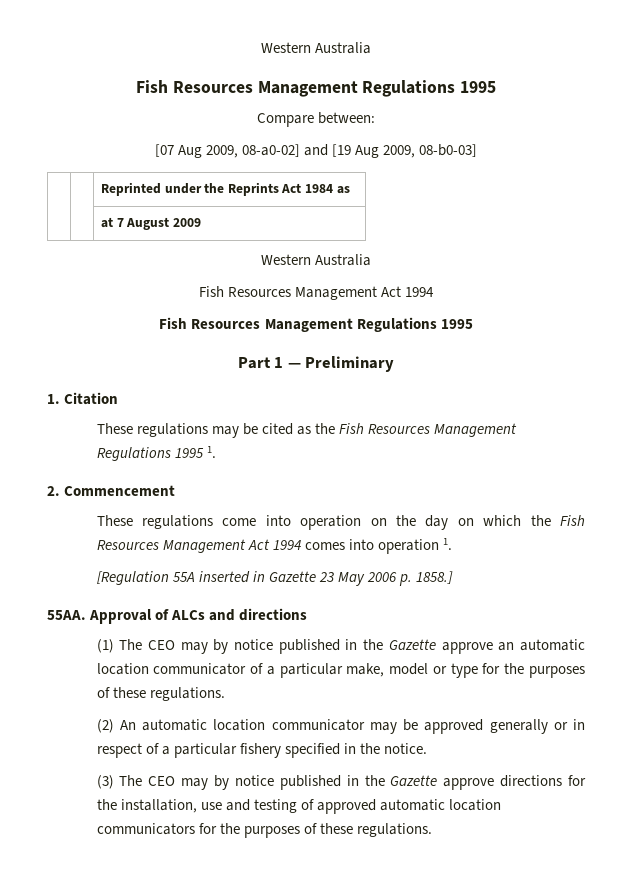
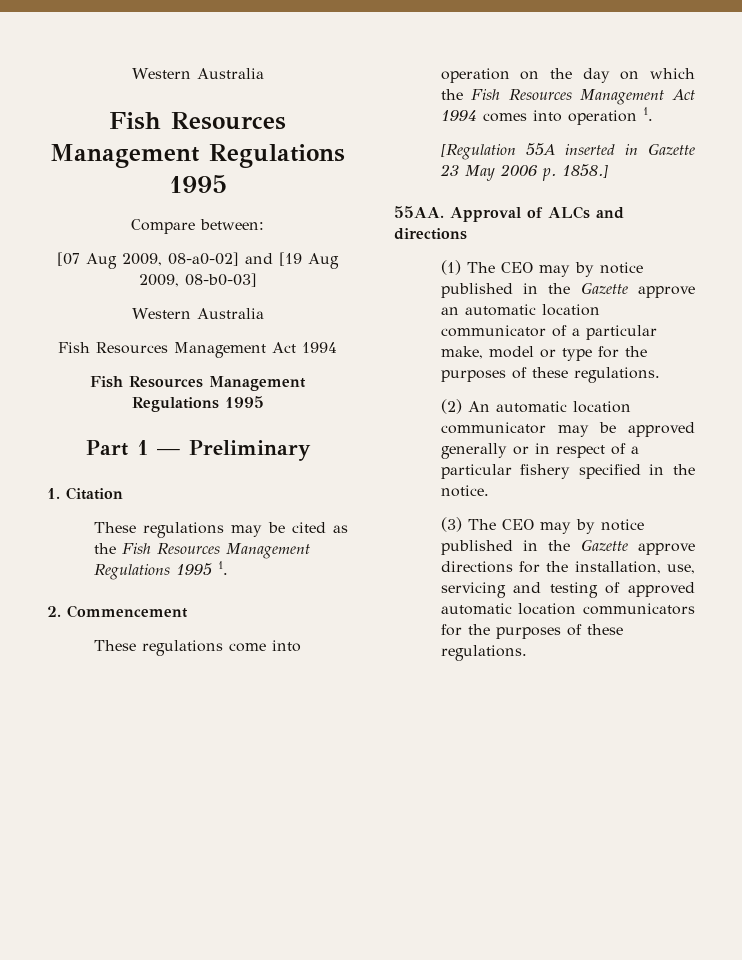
- | | Reprinted under the Reprints Act 1984 as
- | | at 7 August 2009
- (3) The CEO may by notice published in the Gazette approve directions for the installation, use and testing of approved automatic location communicators for the purposes of these regulations.
+ (3) The CEO may by notice published in the Gazette approve directions for the installation, use, servicing and testing of approved automatic location communicators for the purposes of these regulations.

